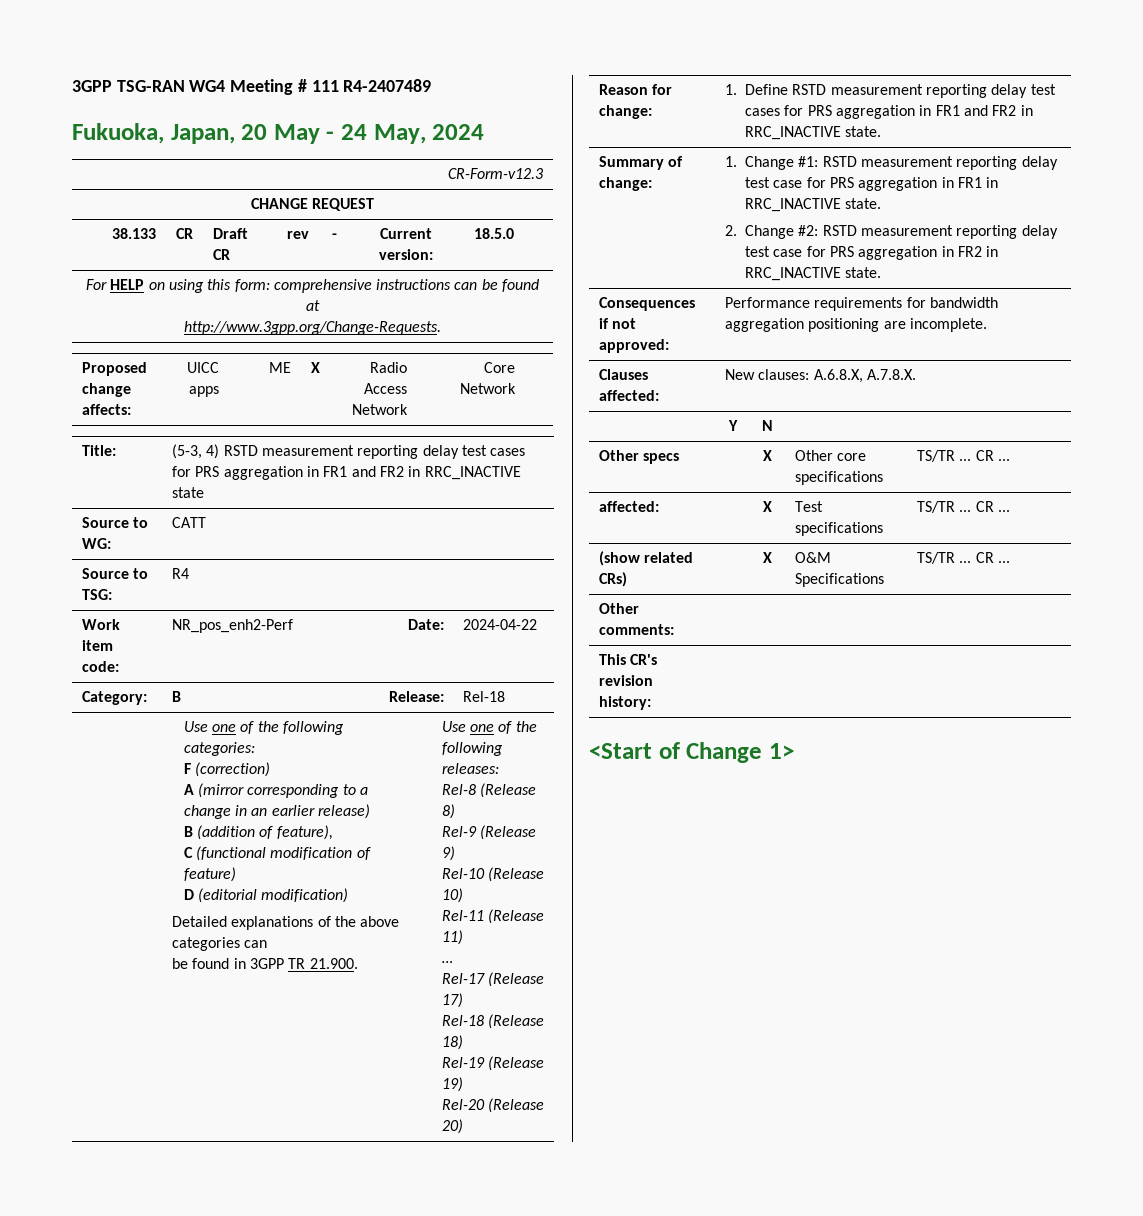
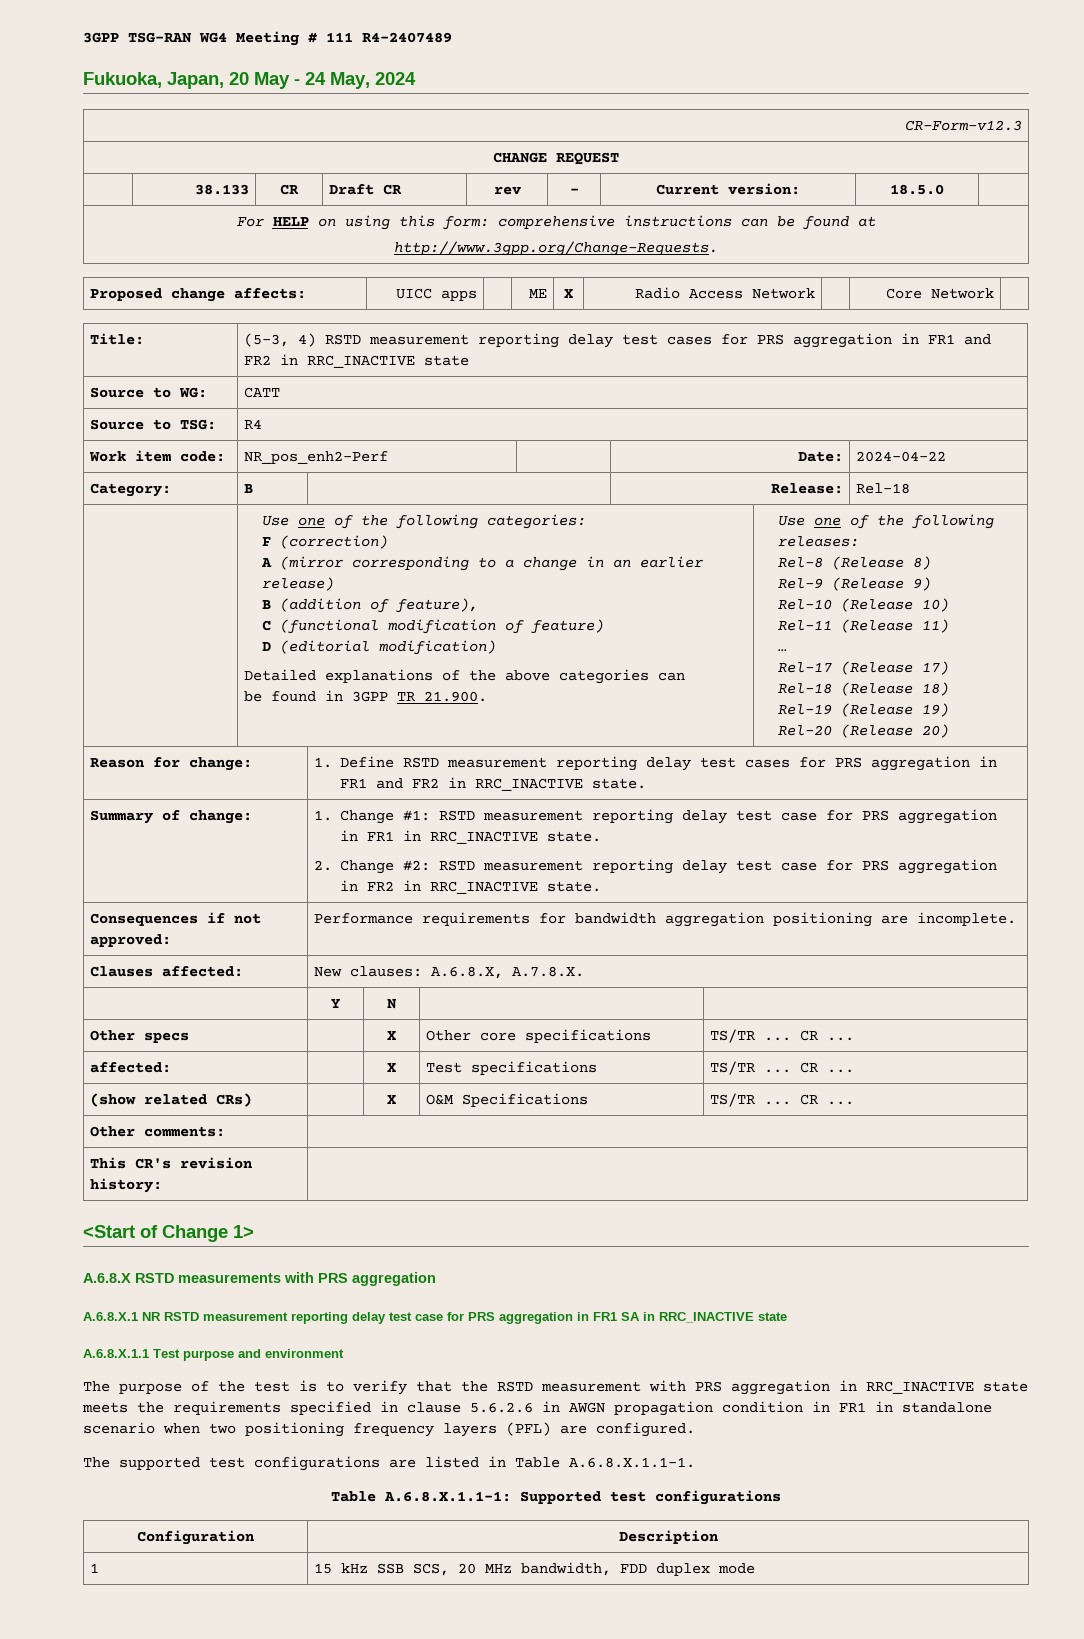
+ A.6.8.X RSTD measurements with PRS aggregation
+ A.6.8.X.1 NR RSTD measurement reporting delay test case for PRS aggregation in FR1 SA in RRC_INACTIVE state
+ A.6.8.X.1.1 Test purpose and environment
+ The purpose of the test is to verify that the RSTD measurement with PRS aggregation in RRC_INACTIVE state meets the requirements specified in clause 5.6.2.6 in AWGN propagation condition in FR1 in standalone scenario when two positioning frequency layers (PFL) are configured.
+ The supported test configurations are listed in Table A.6.8.X.1.1-1.
+ Table A.6.8.X.1.1-1: Supported test configurations
+ Configuration | Description
+ 1 | 15 kHz SSB SCS, 20 MHz bandwidth, FDD duplex mode

